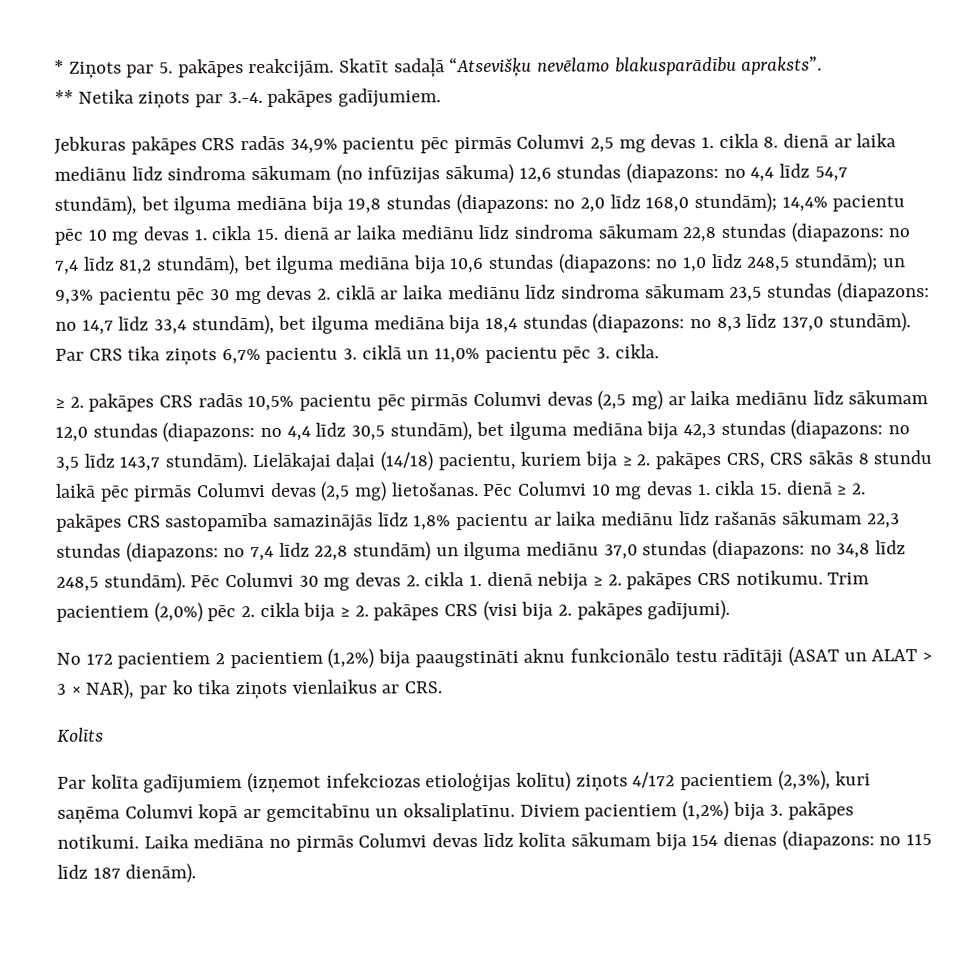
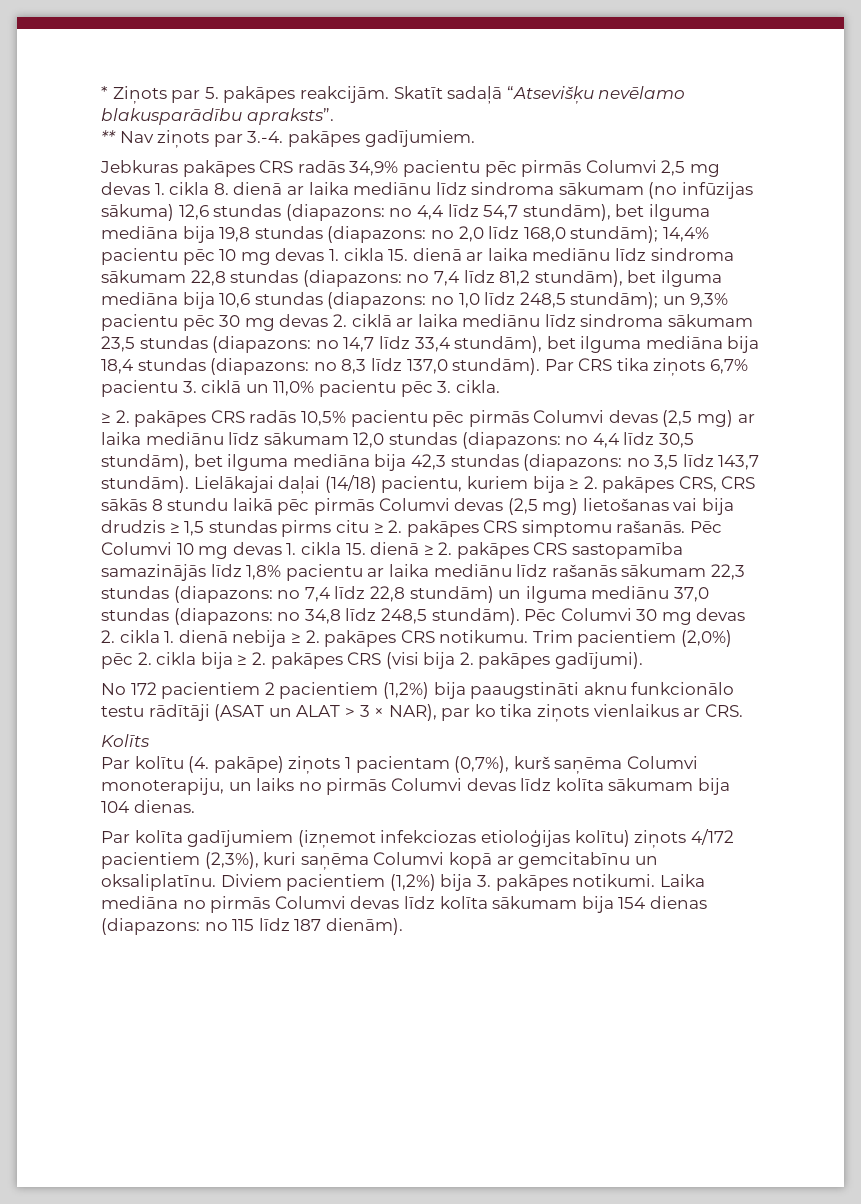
- ** Netika ziņots par 3.-4. pakāpes gadījumiem.
+ ** Nav ziņots par 3.-4. pakāpes gadījumiem.
- Lielākajai daļai (14/18) pacientu, kuriem bija ≥ 2. pakāpes CRS, CRS sākās 8 stundu laikā pēc pirmās Columvi devas (2,5 mg) lietošanas.
+ Lielākajai daļai (14/18) pacientu, kuriem bija ≥ 2. pakāpes CRS, CRS sākās 8 stundu laikā pēc pirmās Columvi devas (2,5 mg) lietošanas vai bija drudzis ≥ 1,5 stundas pirms citu ≥ 2. pakāpes CRS simptomu rašanās.
+ Par kolītu (4. pakāpe) ziņots 1 pacientam (0,7%), kurš saņēma Columvi monoterapiju, un laiks no pirmās Columvi devas līdz kolīta sākumam bija 104 dienas.

